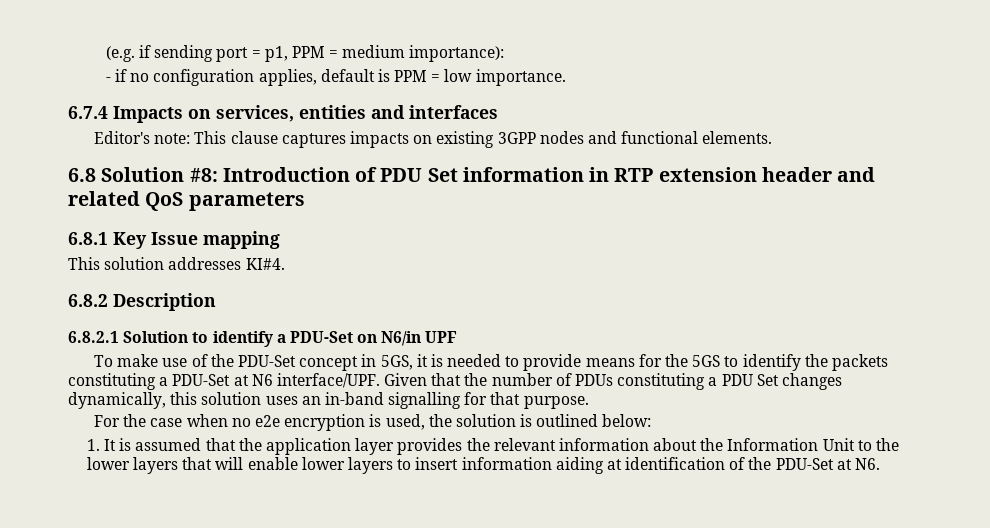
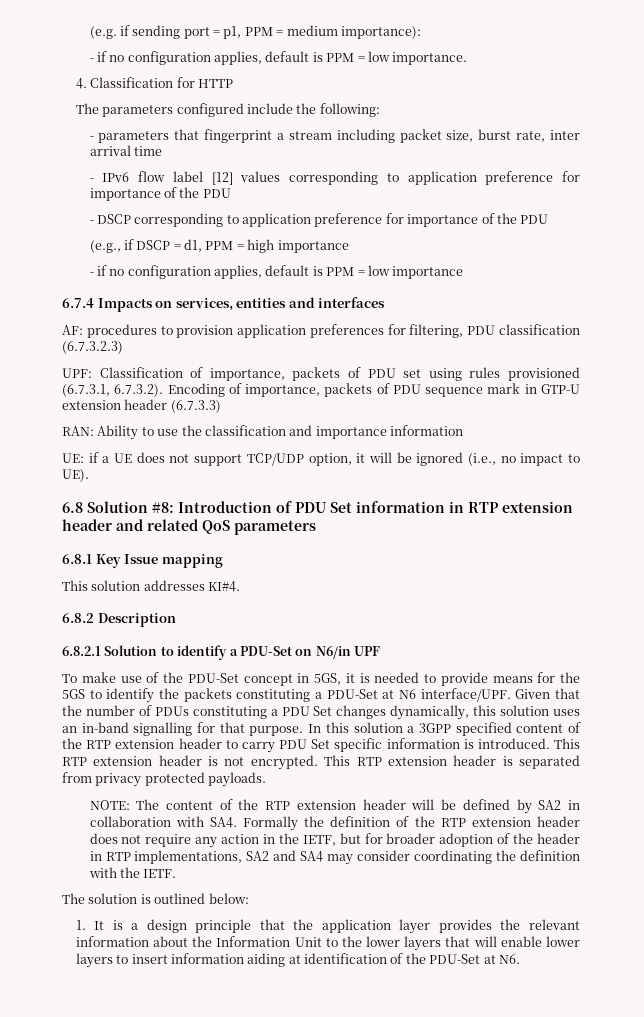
+ 4. Classification for HTTP
+ The parameters configured include the following:
+ - parameters that fingerprint a stream including packet size, burst rate, inter arrival time
+ - IPv6 flow label [12] values corresponding to application preference for importance of the PDU
+ - DSCP corresponding to application preference for importance of the PDU
+ (e.g., if DSCP = d1, PPM = high importance
+ - if no configuration applies, default is PPM = low importance
- Editor's note: This clause captures impacts on existing 3GPP nodes and functional elements.
+ AF: procedures to provision application preferences for filtering, PDU classification (6.7.3.2.3)
+ UPF: Classification of importance, packets of PDU set using rules provisioned (6.7.3.1, 6.7.3.2). Encoding of importance, packets of PDU sequence mark in GTP-U extension header (6.7.3.3)
+ RAN: Ability to use the classification and importance information
+ UE: if a UE does not support TCP/UDP option, it will be ignored (i.e., no impact to UE).
- Given that the number of PDUs constituting a PDU Set changes dynamically, this solution uses an in-band signalling for that purpose.
- For the case when no e2e encryption is used, the solution is outlined below:
+ Given that the number of PDUs constituting a PDU Set changes dynamically, this solution uses an in-band signalling for that purpose. In this solution a 3GPP specified content of the RTP extension header to carry PDU Set specific information is introduced. This RTP extension header is not encrypted. This RTP extension header is separated from privacy protected payloads.
+ NOTE: The content of the RTP extension header will be defined by SA2 in collaboration with SA4. Formally the definition of the RTP extension header does not require any action in the IETF, but for broader adoption of the header in RTP implementations, SA2 and SA4 may consider coordinating the definition with the IETF.
+ The solution is outlined below:
- 1. It is assumed that the application layer provides the relevant information about the Information Unit to the lower layers that will enable lower layers to insert information aiding at identification of the PDU-Set at N6.
+ 1. It is a design principle that the application layer provides the relevant information about the Information Unit to the lower layers that will enable lower layers to insert information aiding at identification of the PDU-Set at N6.

